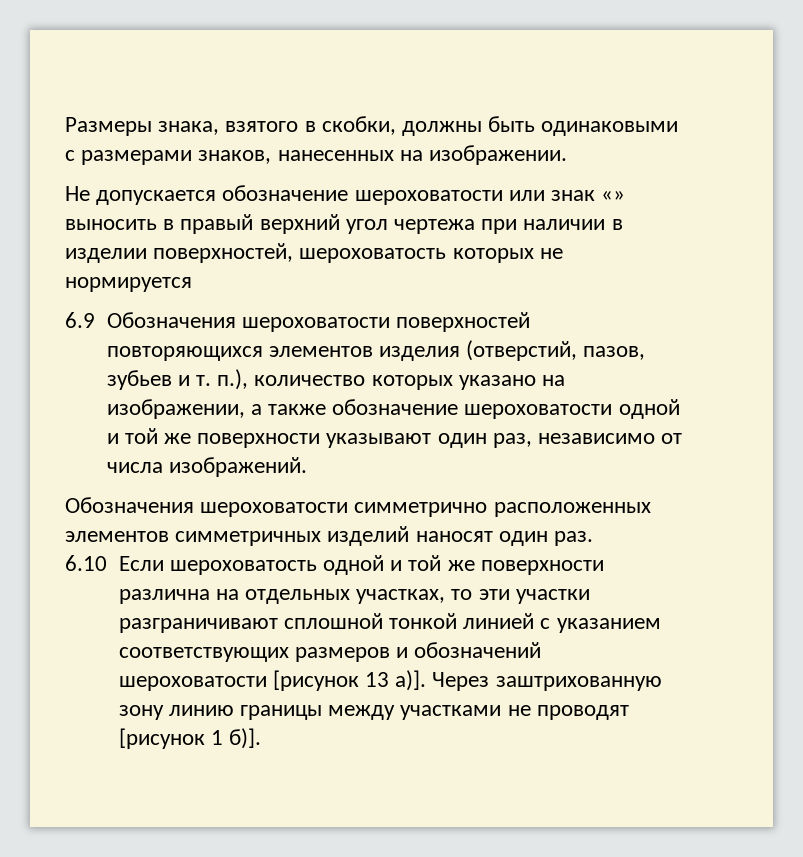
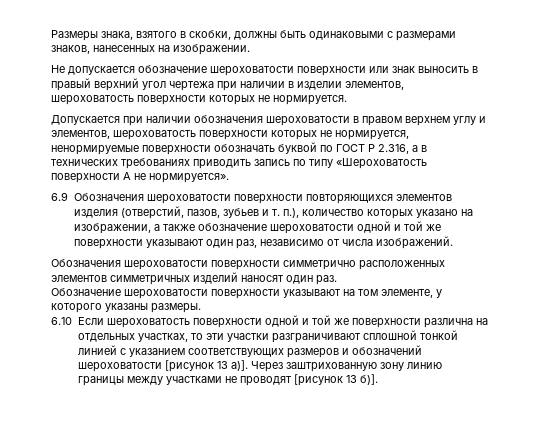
- Не допускается обозначение шероховатости или знак «» выносить в правый верхний угол чертежа при наличии в изделии поверхностей, шероховатость которых не нормируется
+ Не допускается обозначение шероховатости поверхности или знак выносить в правый верхний угол чертежа при наличии в изделии элементов, шероховатость поверхности которых не нормируется.
+ Допускается при наличии обозначения шероховатости в правом верхнем углу и элементов, шероховатость поверхности которых не нормируется, ненормируемые поверхности обозначать буквой по ГОСТ Р 2.316, а в технических требованиях приводить запись по типу «Шероховатость поверхности А не нормируется».
- 6.9 Обозначения шероховатости поверхностей повторяющихся элементов изделия (отверстий, пазов, зубьев и т. п.), количество которых указано на изображении, а также обозначение шероховатости одной и той же поверхности указывают один раз, независимо от числа изображений.
+ 6.9 Обозначения шероховатости поверхности повторяющихся элементов изделия (отверстий, пазов, зубьев и т. п.), количество которых указано на изображении, а также обозначение шероховатости одной и той же поверхности указывают один раз, независимо от числа изображений.
- Обозначения шероховатости симметрично расположенных элементов симметричных изделий наносят один раз.
+ Обозначения шероховатости поверхности симметрично расположенных элементов симметричных изделий наносят один раз.
+ Обозначение шероховатости поверхности указывают на том элементе, у которого указаны размеры.
- 6.10 Если шероховатость одной и той же поверхности различна на отдельных участках, то эти участки разграничивают сплошной тонкой линией с указанием соответствующих размеров и обозначений шероховатости [рисунок 13 а)].
+ 6.10 Если шероховатость поверхности одной и той же поверхности различна на отдельных участках, то эти участки разграничивают сплошной тонкой линией с указанием соответствующих размеров и обозначений шероховатости [рисунок 13 а)].
- Через заштрихованную зону линию границы между участками не проводят [рисунок 1 б)].
+ Через заштрихованную зону линию границы между участками не проводят [рисунок 13 б)].

